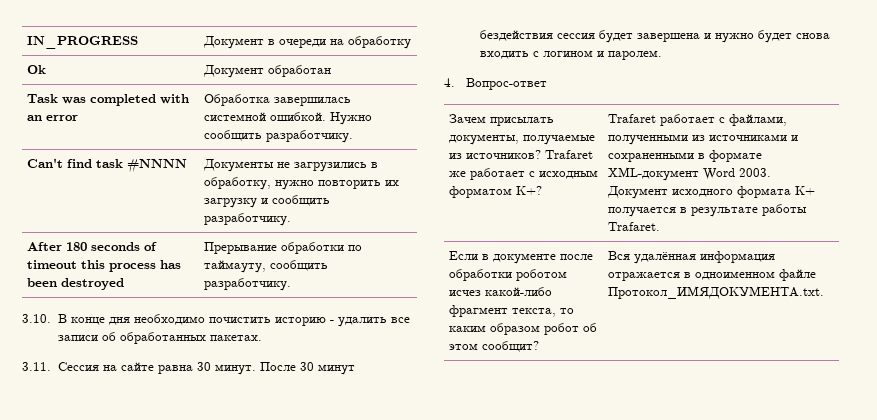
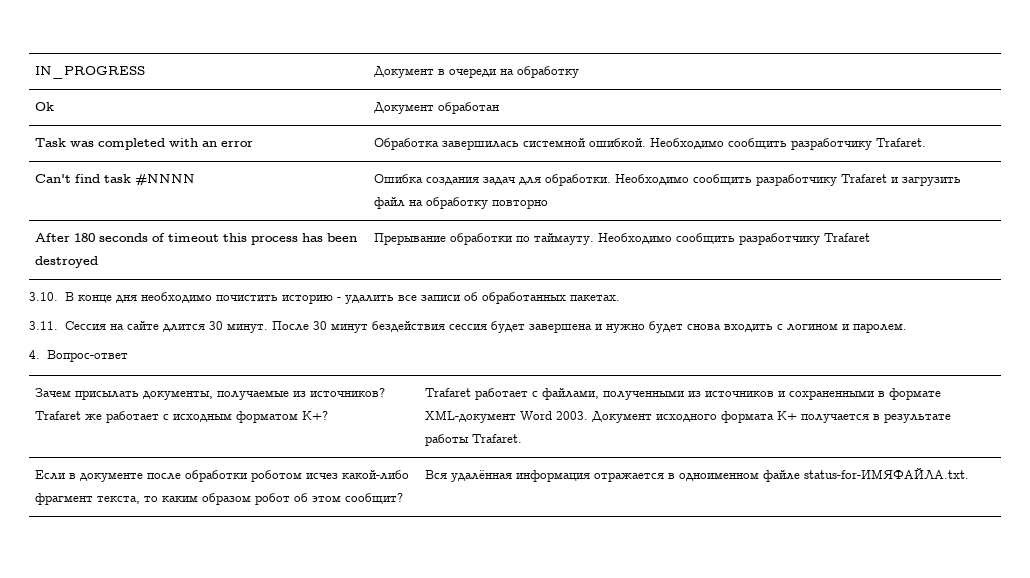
- Task was completed with an error | Обработка завершилась системной ошибкой. Нужно сообщить разработчику.
+ Task was completed with an error | Обработка завершилась системной ошибкой. Необходимо сообщить разработчику Trafaret.
- Can't find task #NNNN | Документы не загрузились в обработку, нужно повторить их загрузку и сообщить разработчику.
+ Can't find task #NNNN | Ошибка создания задач для обработки. Необходимо сообщить разработчику Trafaret и загрузить файл на обработку повторно
- After 180 seconds of timeout this process has been destroyed | Прерывание обработки по таймауту, сообщить разработчику.
+ After 180 seconds of timeout this process has been destroyed | Прерывание обработки по таймауту. Необходимо сообщить разработчику Trafaret
- 3.11. Сессия на сайте равна 30 минут.
+ 3.11. Сессия на сайте длится 30 минут.
- Зачем присылать документы, получаемые из источников? Trafaret же работает с исходным форматом К+? | Trafaret работает с файлами, полученными из источниками и сохраненными в формате XML-документ Word 2003. Документ исходного формата К+ получается в результате работы Trafaret.
+ Зачем присылать документы, получаемые из источников? Trafaret же работает с исходным форматом К+? | Trafaret работает с файлами, полученными из источников и сохраненными в формате XML-документ Word 2003. Документ исходного формата К+ получается в результате работы Trafaret.
- Если в документе после обработки роботом исчез какой-либо фрагмент текста, то каким образом робот об этом сообщит? | Вся удалённая информация отражается в одноименном файле Протокол_ИМЯДОКУМЕНТА.txt.
+ Если в документе после обработки роботом исчез какой-либо фрагмент текста, то каким образом робот об этом сообщит? | Вся удалённая информация отражается в одноименном файле status-for-ИМЯФАЙЛА.txt.

